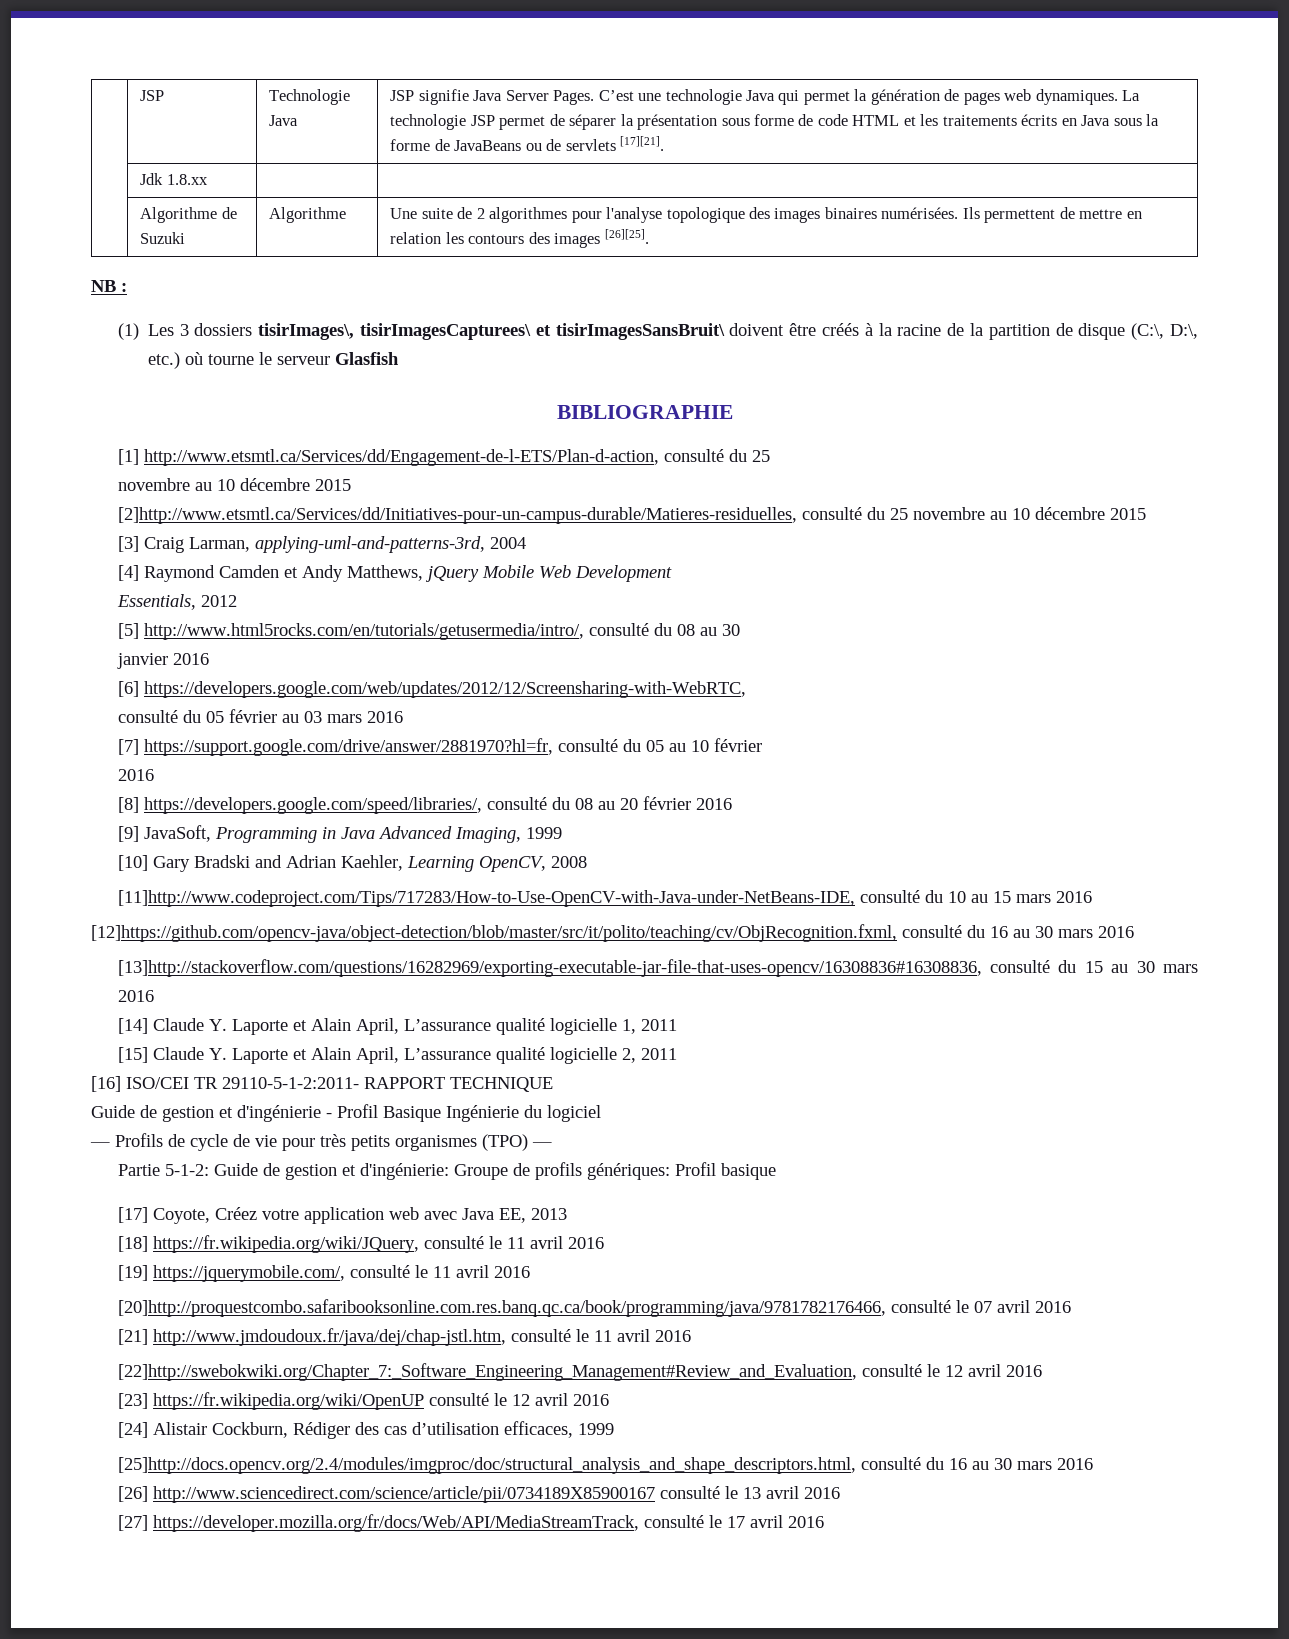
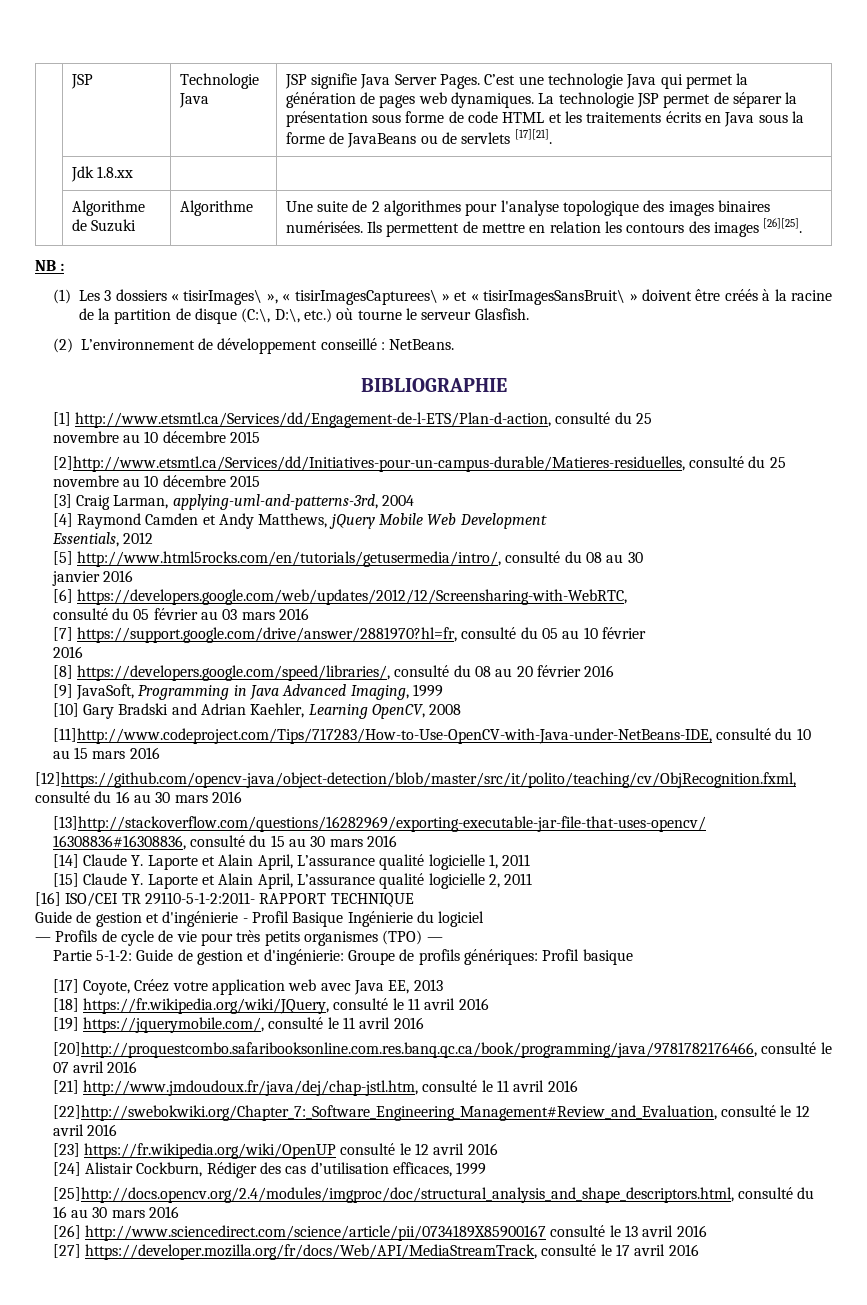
- (1) Les 3 dossiers tisirImages\, tisirImagesCapturees\ et tisirImagesSansBruit\ doivent être créés à la racine de la partition de disque (C:\, D:\, etc.) où tourne le serveur Glasfish
+ (1) Les 3 dossiers « tisirImages\ », « tisirImagesCapturees\ » et « tisirImagesSansBruit\ » doivent être créés à la racine de la partition de disque (C:\, D:\, etc.) où tourne le serveur Glasfish.
+ (2) L’environnement de développement conseillé : NetBeans.

